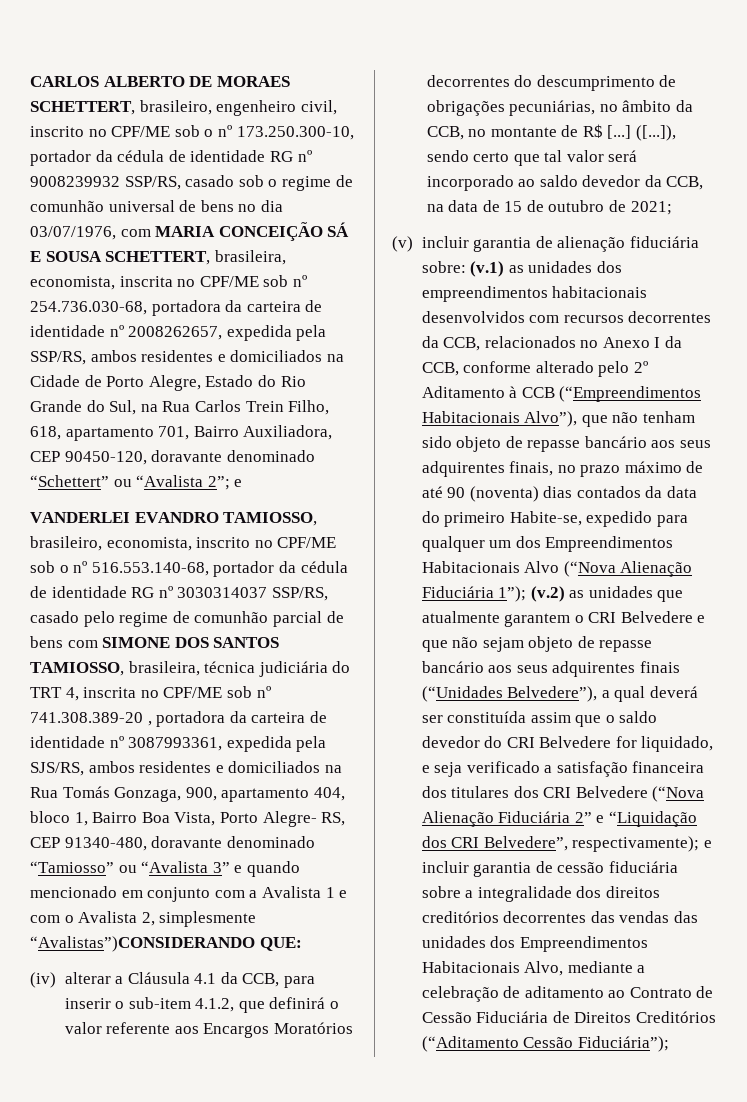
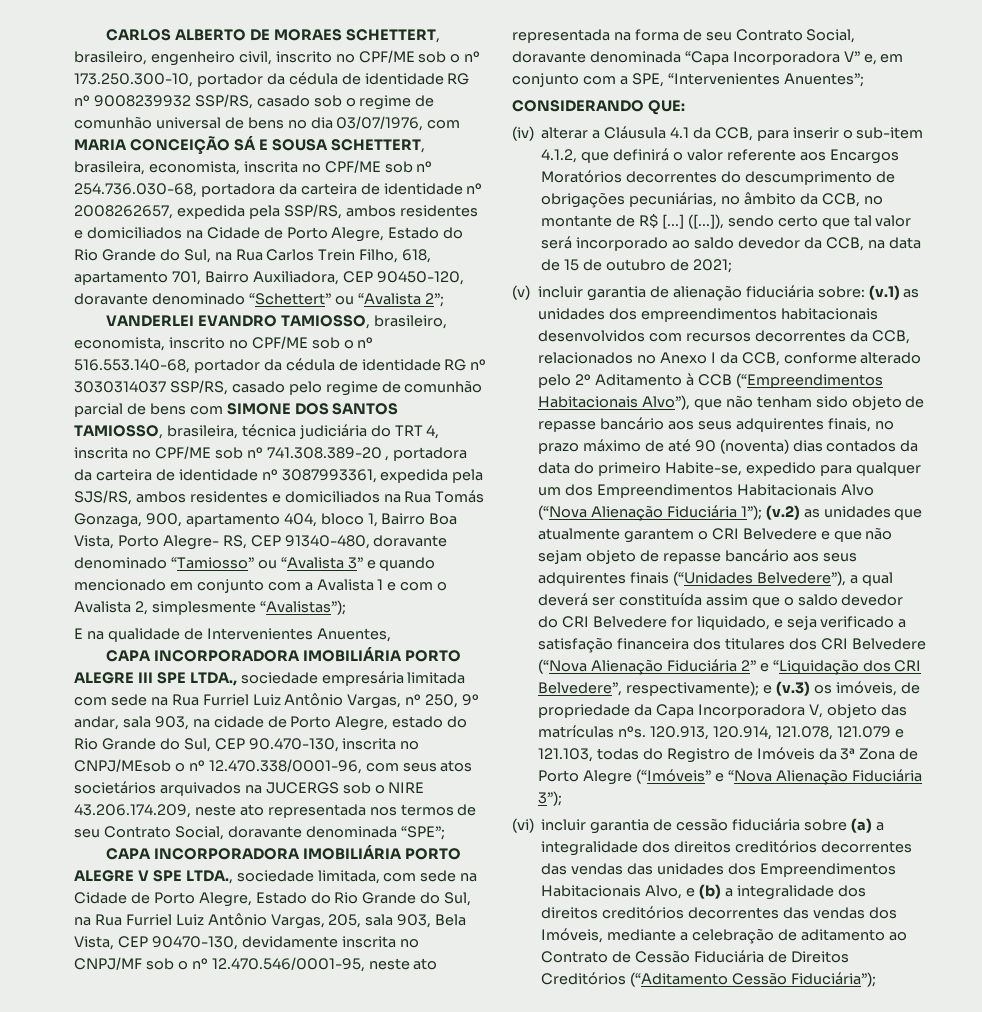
- CARLOS ALBERTO DE MORAES SCHETTERT, brasileiro, engenheiro civil, inscrito no CPF/ME sob o nº 173.250.300-10, portador da cédula de identidade RG nº 9008239932 SSP/RS, casado sob o regime de comunhão universal de bens no dia 03/07/1976, com MARIA CONCEIÇÃO SÁ E SOUSA SCHETTERT, brasileira, economista, inscrita no CPF/ME sob nº 254.736.030-68, portadora da carteira de identidade nº 2008262657, expedida pela SSP/RS, ambos residentes e domiciliados na Cidade de Porto Alegre, Estado do Rio Grande do Sul, na Rua Carlos Trein Filho, 618, apartamento 701, Bairro Auxiliadora, CEP 90450-120, doravante denominado “Schettert” ou “Avalista 2”; e
+ CARLOS ALBERTO DE MORAES SCHETTERT, brasileiro, engenheiro civil, inscrito no CPF/ME sob o nº 173.250.300-10, portador da cédula de identidade RG nº 9008239932 SSP/RS, casado sob o regime de comunhão universal de bens no dia 03/07/1976, com MARIA CONCEIÇÃO SÁ E SOUSA SCHETTERT, brasileira, economista, inscrita no CPF/ME sob nº 254.736.030-68, portadora da carteira de identidade nº 2008262657, expedida pela SSP/RS, ambos residentes e domiciliados na Cidade de Porto Alegre, Estado do Rio Grande do Sul, na Rua Carlos Trein Filho, 618, apartamento 701, Bairro Auxiliadora, CEP 90450-120, doravante denominado “Schettert” ou “Avalista 2”;
- VANDERLEI EVANDRO TAMIOSSO, brasileiro, economista, inscrito no CPF/ME sob o nº 516.553.140-68, portador da cédula de identidade RG nº 3030314037 SSP/RS, casado pelo regime de comunhão parcial de bens com SIMONE DOS SANTOS TAMIOSSO, brasileira, técnica judiciária do TRT 4, inscrita no CPF/ME sob nº 741.308.389-20 , portadora da carteira de identidade nº 3087993361, expedida pela SJS/RS, ambos residentes e domiciliados na Rua Tomás Gonzaga, 900, apartamento 404, bloco 1, Bairro Boa Vista, Porto Alegre- RS, CEP 91340-480, doravante denominado “Tamiosso” ou “Avalista 3” e quando mencionado em conjunto com a Avalista 1 e com o Avalista 2, simplesmente “Avalistas”)CONSIDERANDO QUE:
+ VANDERLEI EVANDRO TAMIOSSO, brasileiro, economista, inscrito no CPF/ME sob o nº 516.553.140-68, portador da cédula de identidade RG nº 3030314037 SSP/RS, casado pelo regime de comunhão parcial de bens com SIMONE DOS SANTOS TAMIOSSO, brasileira, técnica judiciária do TRT 4, inscrita no CPF/ME sob nº 741.308.389-20 , portadora da carteira de identidade nº 3087993361, expedida pela SJS/RS, ambos residentes e domiciliados na Rua Tomás Gonzaga, 900, apartamento 404, bloco 1, Bairro Boa Vista, Porto Alegre- RS, CEP 91340-480, doravante denominado “Tamiosso” ou “Avalista 3” e quando mencionado em conjunto com a Avalista 1 e com o Avalista 2, simplesmente “Avalistas”);
+ E na qualidade de Intervenientes Anuentes,
+ CAPA INCORPORADORA IMOBILIÁRIA PORTO ALEGRE III SPE LTDA., sociedade empresária limitada com sede na Rua Furriel Luiz Antônio Vargas, nº 250, 9º andar, sala 903, na cidade de Porto Alegre, estado do Rio Grande do Sul, CEP 90.470-130, inscrita no CNPJ/MEsob o nº 12.470.338/0001-96, com seus atos societários arquivados na JUCERGS sob o NIRE 43.206.174.209, neste ato representada nos termos de seu Contrato Social, doravante denominada “SPE”;
+ CAPA INCORPORADORA IMOBILIÁRIA PORTO ALEGRE V SPE LTDA., sociedade limitada, com sede na Cidade de Porto Alegre, Estado do Rio Grande do Sul, na Rua Furriel Luiz Antônio Vargas, 205, sala 903, Bela Vista, CEP 90470-130, devidamente inscrita no CNPJ/MF sob o nº 12.470.546/0001-95, neste ato representada na forma de seu Contrato Social, doravante denominada “Capa Incorporadora V” e, em conjunto com a SPE, “Intervenientes Anuentes”;
+ CONSIDERANDO QUE:
- e incluir garantia de cessão fiduciária sobre a integralidade dos direitos creditórios decorrentes das vendas das unidades dos Empreendimentos Habitacionais Alvo, mediante a celebração de aditamento ao Contrato de Cessão Fiduciária de Direitos Creditórios (“Aditamento Cessão Fiduciária”);
+ e (v.3) os imóveis, de propriedade da Capa Incorporadora V, objeto das matrículas nºs. 120.913, 120.914, 121.078, 121.079 e 121.103, todas do Registro de Imóveis da 3ª Zona de Porto Alegre (“Imóveis” e “Nova Alienação Fiduciária 3”);
+ (vi) incluir garantia de cessão fiduciária sobre (a) a integralidade dos direitos creditórios decorrentes das vendas das unidades dos Empreendimentos Habitacionais Alvo, e (b) a integralidade dos direitos creditórios decorrentes das vendas dos Imóveis, mediante a celebração de aditamento ao Contrato de Cessão Fiduciária de Direitos Creditórios (“Aditamento Cessão Fiduciária”);

